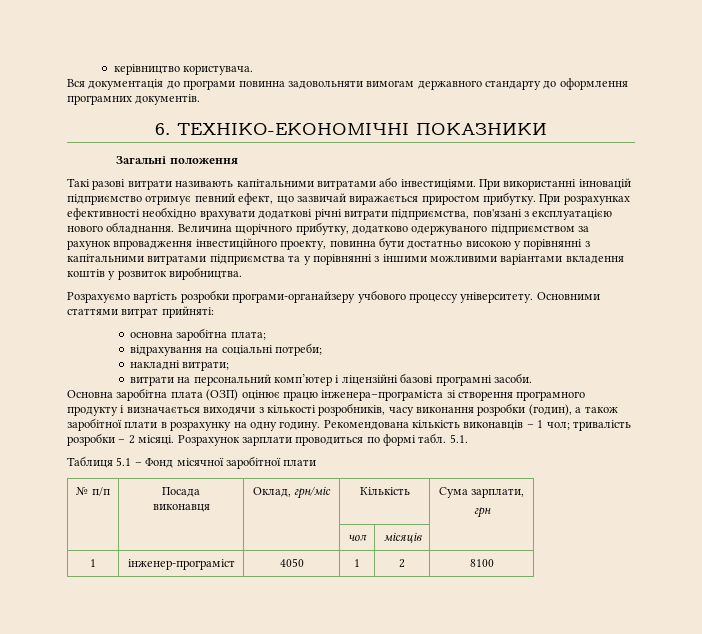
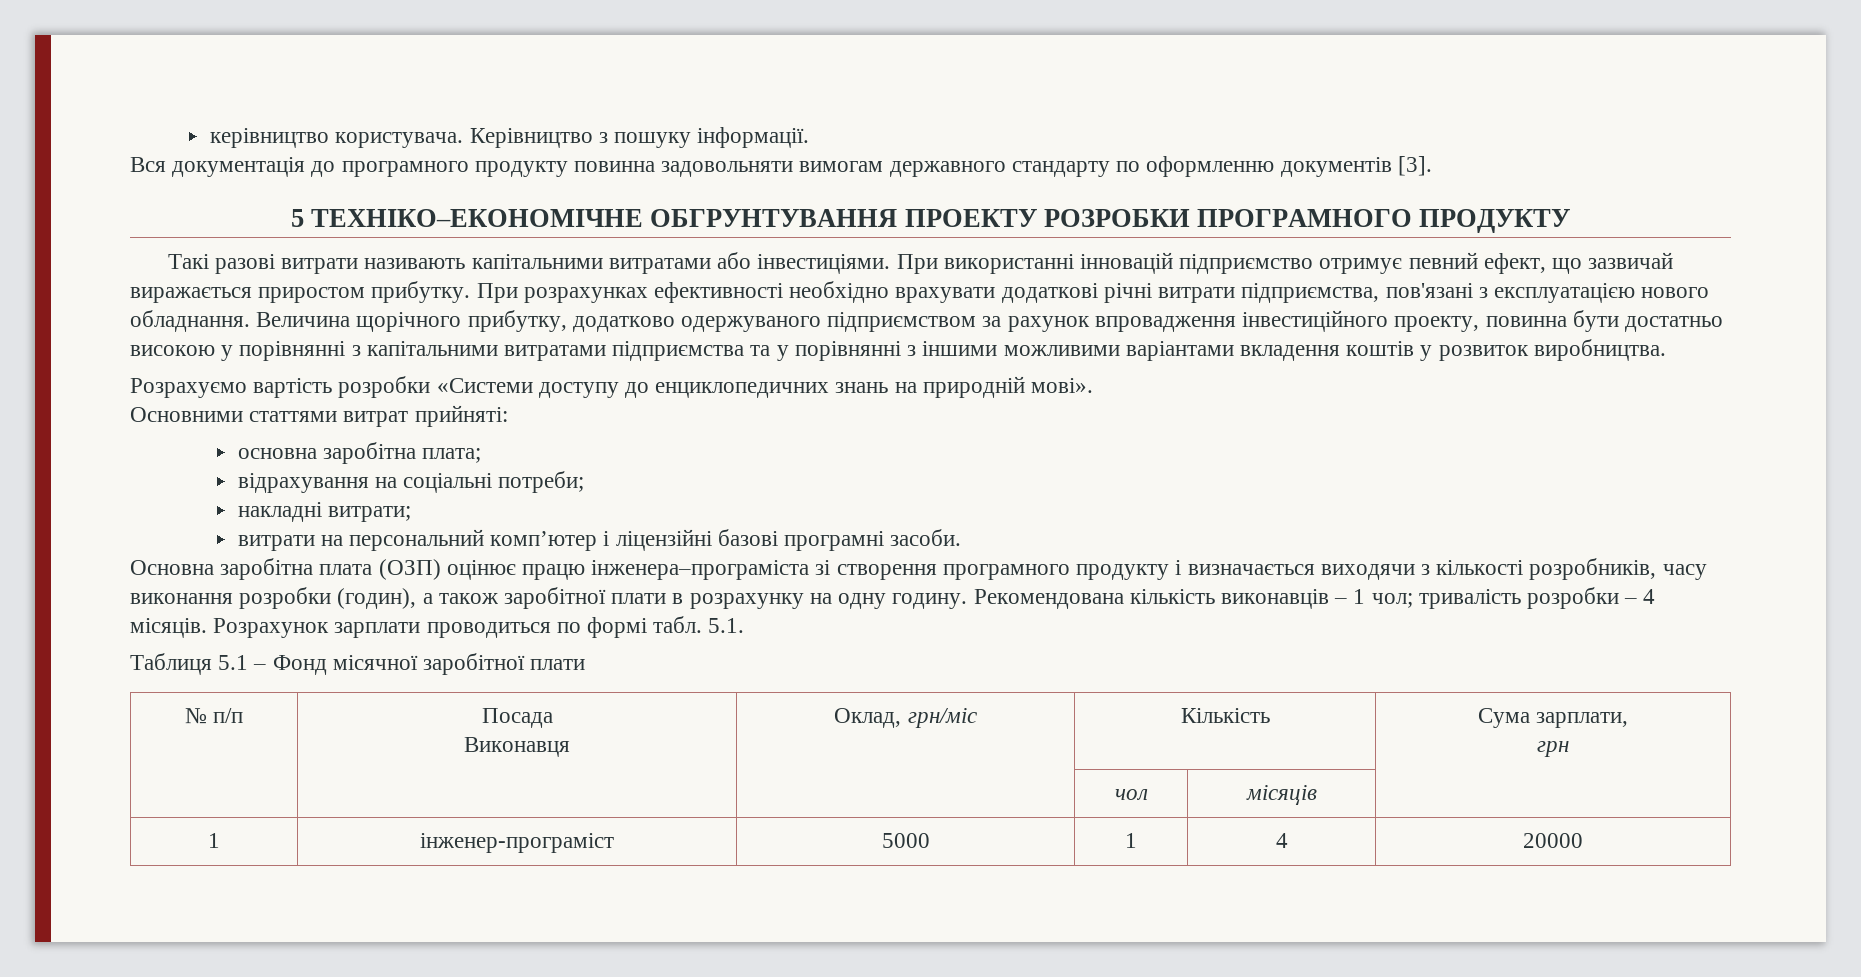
+ Керівництво з пошуку інформації.
- Вся документація до програми повинна задовольняти вимогам державного стандарту до оформлення програмних документів.
- 6. ТЕХНІКО-ЕКОНОМІЧНІ ПОКАЗНИКИ
- Загальні положення
+ Вся документація до програмного продукту повинна задовольняти вимогам державного стандарту по оформленню документів [3].
+ 5 ТЕХНІКО–ЕКОНОМІЧНЕ ОБГРУНТУВАННЯ ПРОЕКТУ РОЗРОБКИ ПРОГРАМНОГО ПРОДУКТУ
- Розрахуємо вартість розробки програми-органайзеру учбового процессу університету. Основними статтями витрат прийняті:
+ Розрахуємо вартість розробки «Системи доступу до енциклопедичних знань на природній мові».
+ Основними статтями витрат прийняті:
- Рекомендована кількість виконавців – 1 чол; тривалість розробки – 2 місяці.
+ Рекомендована кількість виконавців – 1 чол; тривалість розробки – 4 місяців.
  № п/п | Посада
- виконавця | Оклад, грн/міс | Кількість | Сума зарплати,
+ Виконавця | Оклад, грн/міс | Кількість | Сума зарплати,
- 1 | інженер-програміст | 4050 | 1 | 2 | 8100
+ 1 | інженер-програміст | 5000 | 1 | 4 | 20000

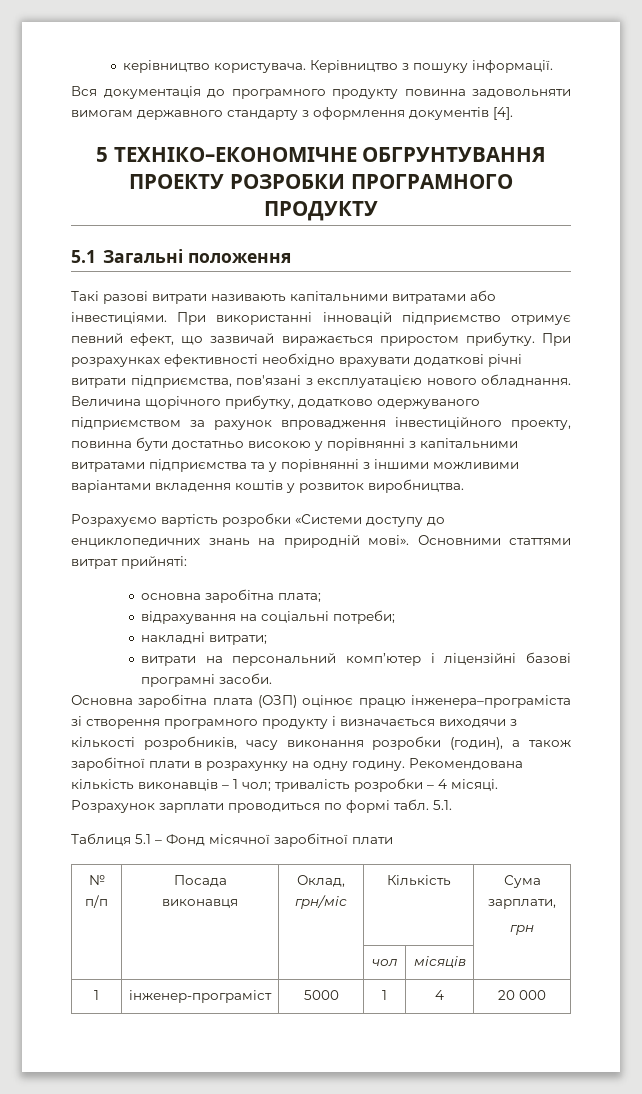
- Вся документація до програмного продукту повинна задовольняти вимогам державного стандарту по оформленню документів [3].
+ Вся документація до програмного продукту повинна задовольняти вимогам державного стандарту з оформлення документів [4].
+ 5.1 Загальні положення
- Розрахуємо вартість розробки «Системи доступу до енциклопедичних знань на природній мові».
- Основними статтями витрат прийняті:
+ Розрахуємо вартість розробки «Системи доступу до енциклопедичних знань на природній мові». Основними статтями витрат прийняті:
- Рекомендована кількість виконавців – 1 чол; тривалість розробки – 4 місяців.
+ Рекомендована кількість виконавців – 1 чол; тривалість розробки – 4 місяці.
  № п/п | Посада
- Виконавця | Оклад, грн/міс | Кількість | Сума зарплати,
+ виконавця | Оклад, грн/міс | Кількість | Сума зарплати,
- 1 | інженер-програміст | 5000 | 1 | 4 | 20000
+ 1 | інженер-програміст | 5000 | 1 | 4 | 20 000

